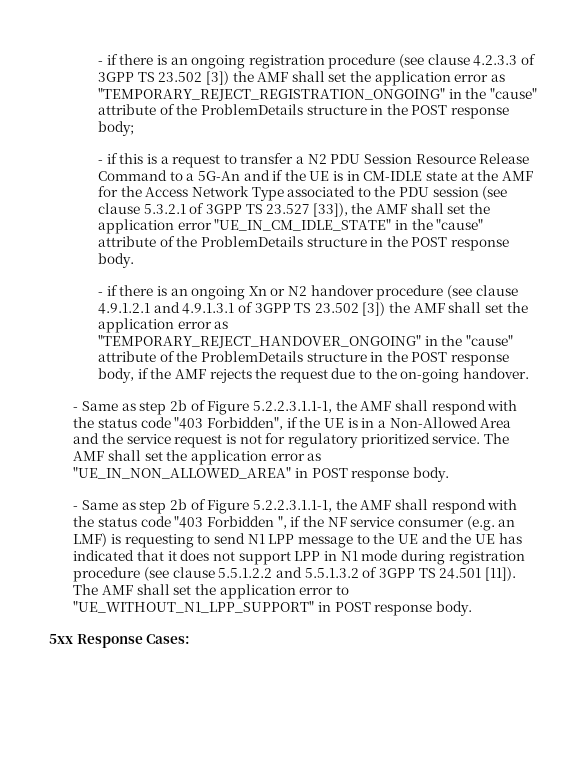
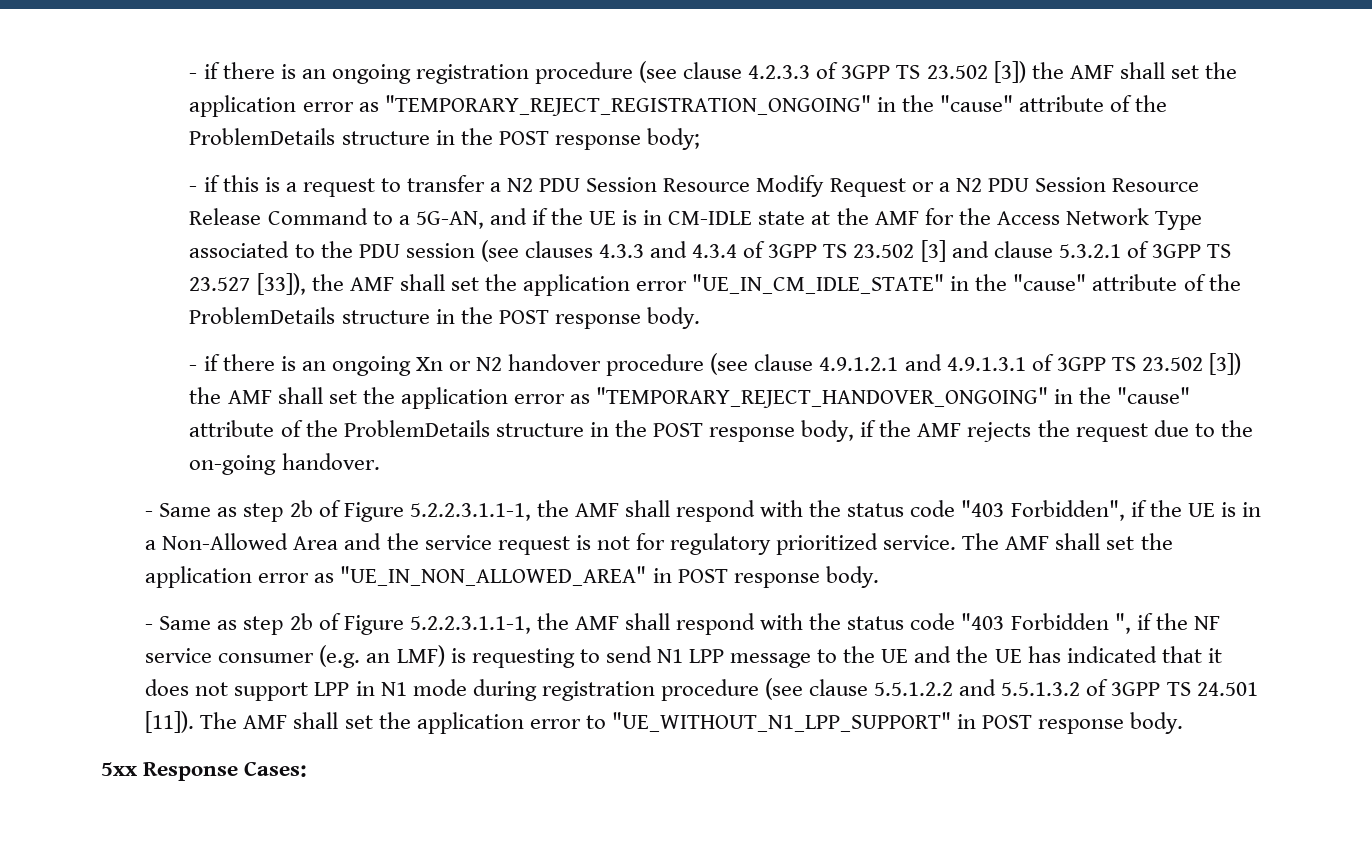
- - if this is a request to transfer a N2 PDU Session Resource Release Command to a 5G-An and if the UE is in CM-IDLE state at the AMF for the Access Network Type associated to the PDU session (see clause 5.3.2.1 of 3GPP TS 23.527 [33]), the AMF shall set the application error "UE_IN_CM_IDLE_STATE" in the "cause" attribute of the ProblemDetails structure in the POST response body.
+ - if this is a request to transfer a N2 PDU Session Resource Modify Request or a N2 PDU Session Resource Release Command to a 5G-AN, and if the UE is in CM-IDLE state at the AMF for the Access Network Type associated to the PDU session (see clauses 4.3.3 and 4.3.4 of 3GPP TS 23.502 [3] and clause 5.3.2.1 of 3GPP TS 23.527 [33]), the AMF shall set the application error "UE_IN_CM_IDLE_STATE" in the "cause" attribute of the ProblemDetails structure in the POST response body.

